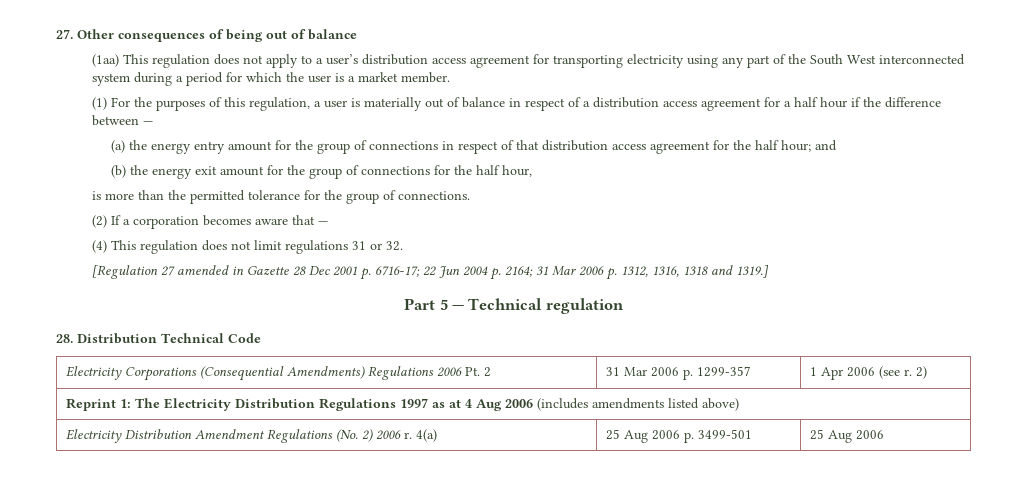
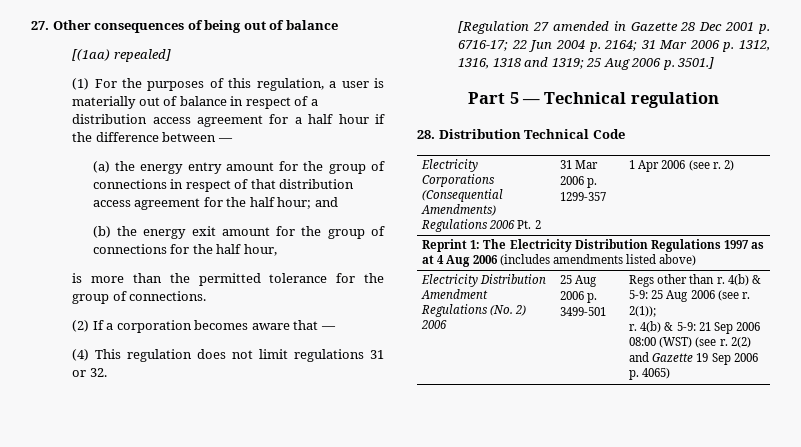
- (1aa) This regulation does not apply to a user’s distribution access agreement for transporting electricity using any part of the South West interconnected system during a period for which the user is a market member.
+ [(1aa) repealed]
- [Regulation 27 amended in Gazette 28 Dec 2001 p. 6716-17; 22 Jun 2004 p. 2164; 31 Mar 2006 p. 1312, 1316, 1318 and 1319.]
+ [Regulation 27 amended in Gazette 28 Dec 2001 p. 6716-17; 22 Jun 2004 p. 2164; 31 Mar 2006 p. 1312, 1316, 1318 and 1319; 25 Aug 2006 p. 3501.]
- Electricity Distribution Amendment Regulations (No. 2) 2006 r. 4(a)
+ Electricity Distribution Amendment Regulations (No. 2) 2006
- 25 Aug 2006 p. 3499-501 | 25 Aug 2006
+ 25 Aug 2006 p. 3499-501 | Regs other than r. 4(b) & 5-9: 25 Aug 2006 (see r. 2(1));
+ r. 4(b) & 5-9: 21 Sep 2006 08:00 (WST) (see r. 2(2) and Gazette 19 Sep 2006 p. 4065)

